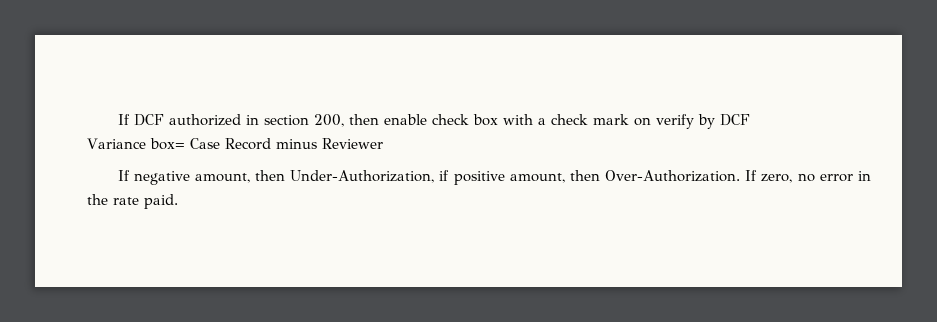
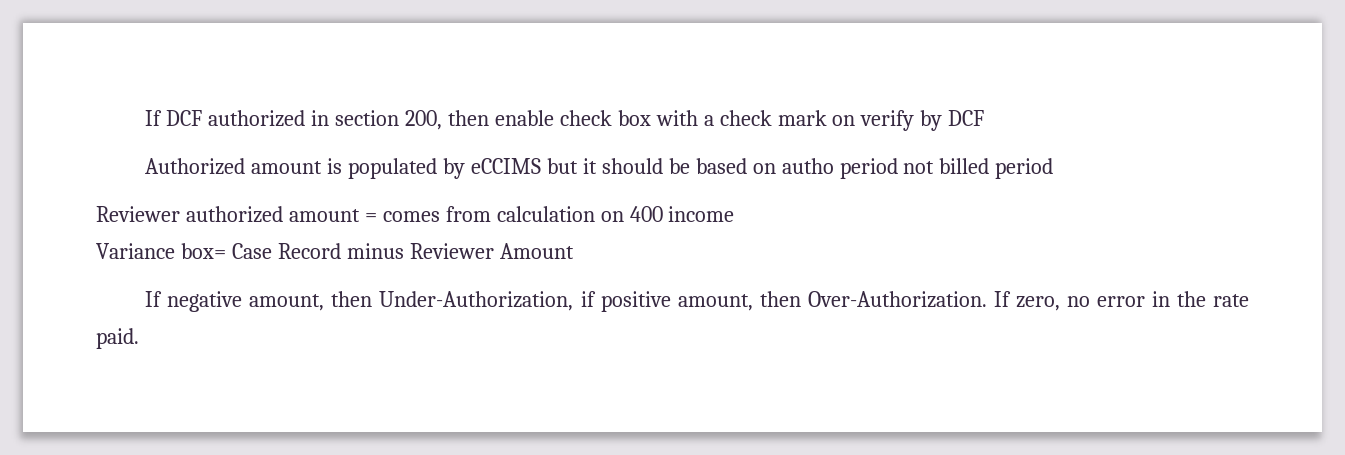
+ Authorized amount is populated by eCCIMS but it should be based on autho period not billed period
+ Reviewer authorized amount = comes from calculation on 400 income
- Variance box= Case Record minus Reviewer
+ Variance box= Case Record minus Reviewer Amount

